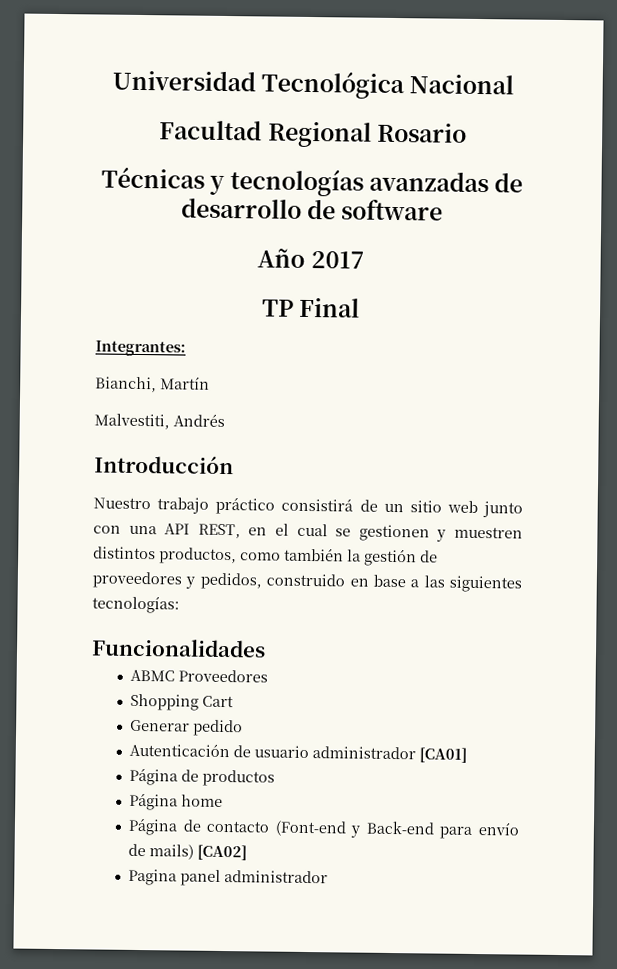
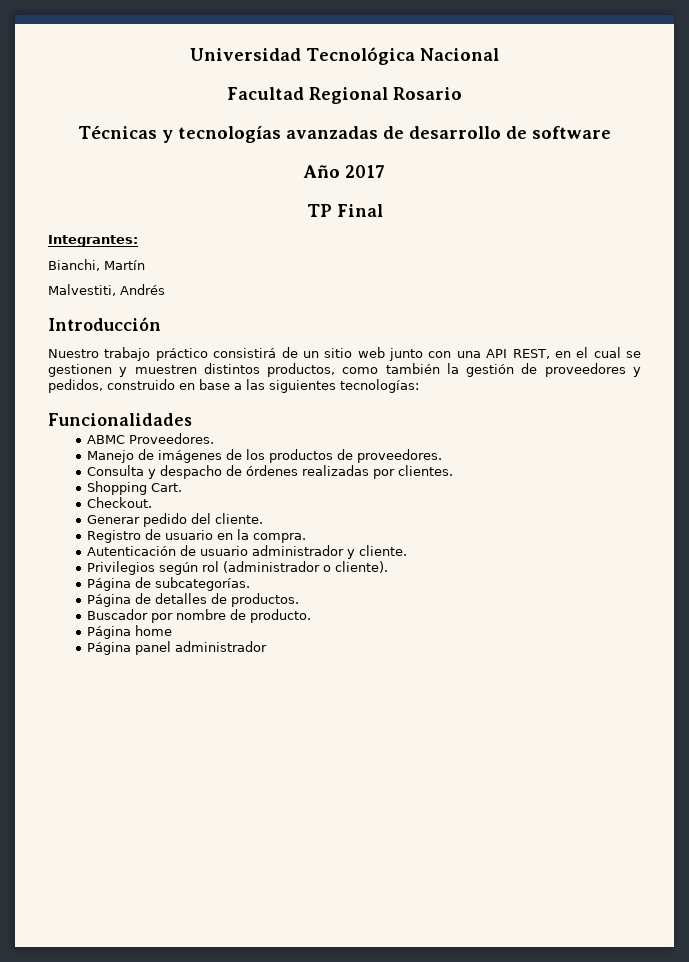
- ABMC Proveedores
+ ABMC Proveedores.
+ Manejo de imágenes de los productos de proveedores.
+ Consulta y despacho de órdenes realizadas por clientes.
- Shopping Cart
+ Shopping Cart.
+ Checkout.
- Generar pedido
- Autenticación de usuario administrador [CA01]
- Página de productos
+ Generar pedido del cliente.
+ Registro de usuario en la compra.
+ Autenticación de usuario administrador y cliente.
+ Privilegios según rol (administrador o cliente).
+ Página de subcategorías.
+ Página de detalles de productos.
+ Buscador por nombre de producto.
  Página home
- Página de contacto (Font-end y Back-end para envío de mails) [CA02]
- Pagina panel administrador
+ Página panel administrador

